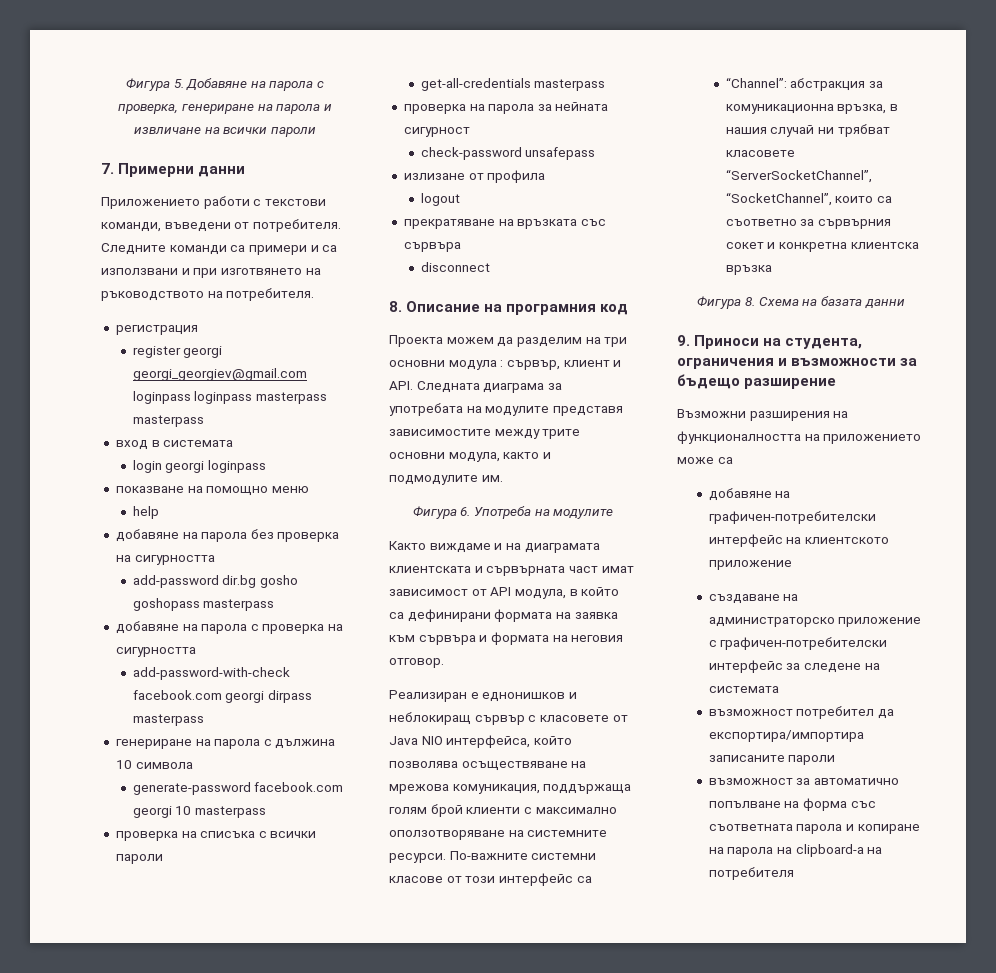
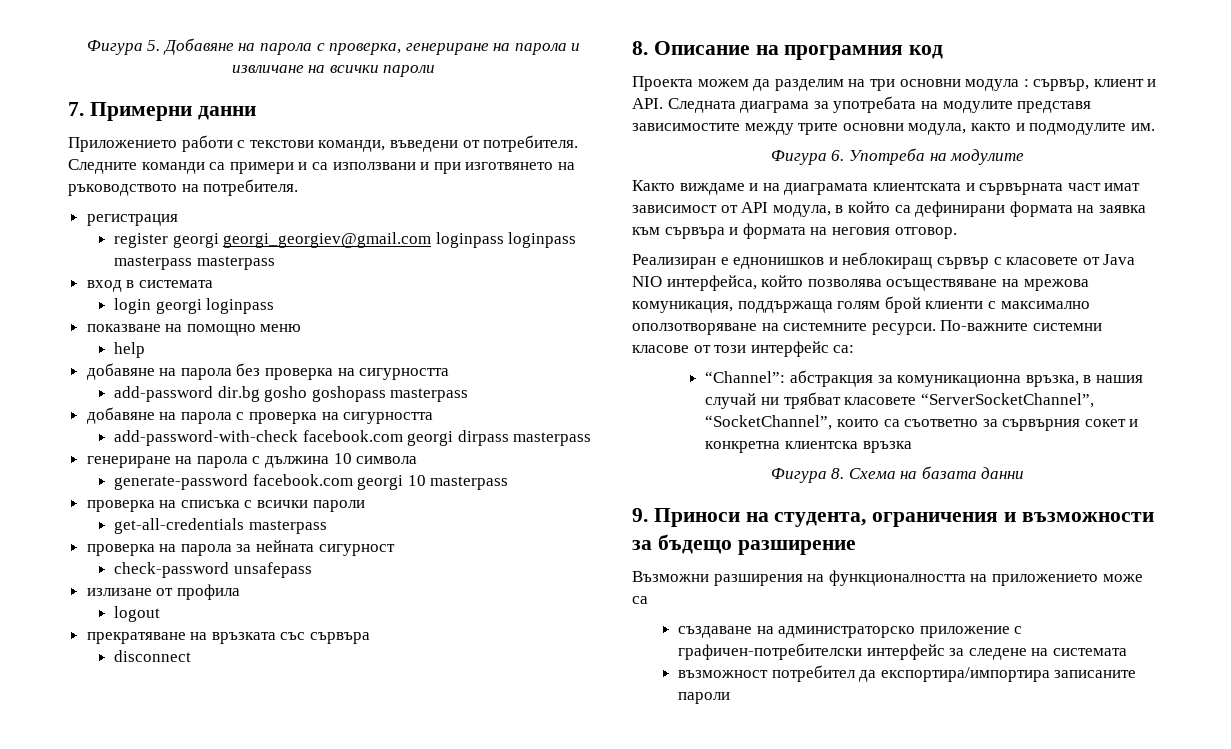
- По-важните системни класове от този интерфейс са
+ По-важните системни класове от този интерфейс са:
- добавяне на графичен-потребителски интерфейс на клиентското приложение
- възможност за автоматично попълване на форма със съответната парола и копиране на парола на clipboard-а на потребителя

